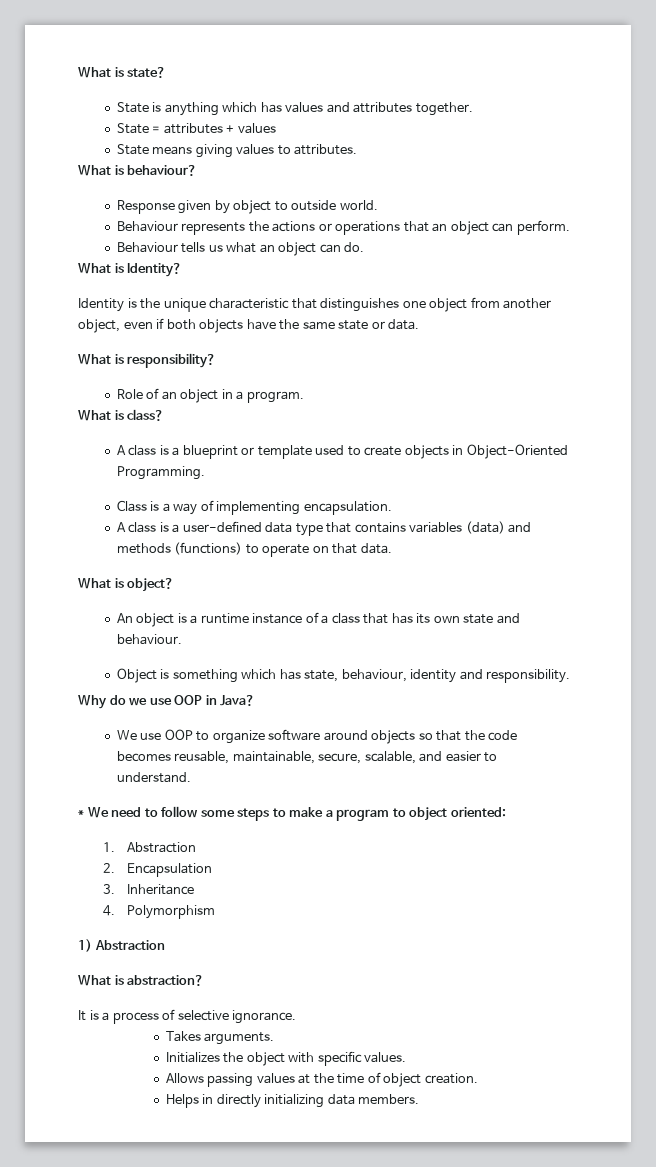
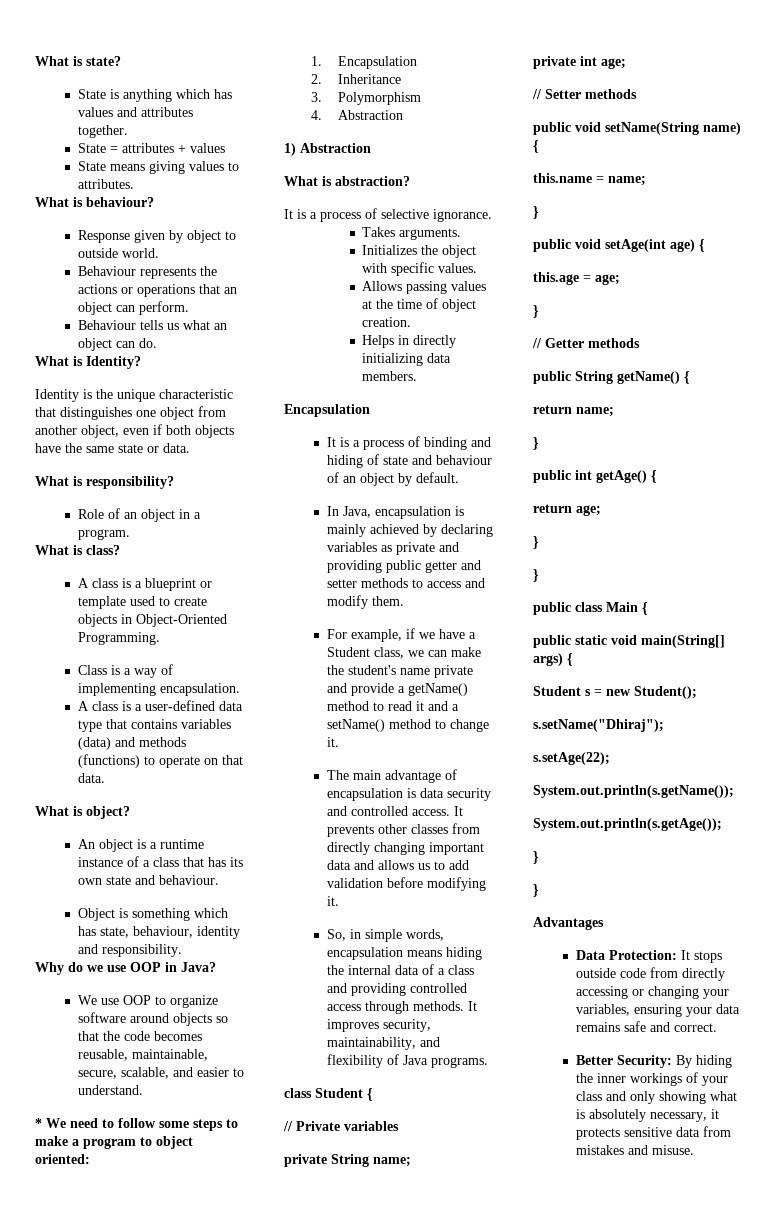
- 1. Abstraction
- 2. Encapsulation
- 3. Inheritance
+ 1. Encapsulation
+ 2. Inheritance
- 4. Polymorphism
+ 3. Polymorphism
+ 4. Abstraction
  Helps in directly initializing data members.
+ Encapsulation
+ It is a process of binding and hiding of state and behaviour of an object by default.
+ In Java, encapsulation is mainly achieved by declaring variables as private and providing public getter and setter methods to access and modify them.
+ For example, if we have a Student class, we can make the student's name private and provide a getName() method to read it and a setName() method to change it.
+ The main advantage of encapsulation is data security and controlled access. It prevents other classes from directly changing important data and allows us to add validation before modifying it.
+ So, in simple words, encapsulation means hiding the internal data of a class and providing controlled access through methods. It improves security, maintainability, and flexibility of Java programs.
+ class Student {
+ // Private variables
+ private String name;
+ private int age;
+ // Setter methods
+ public void setName(String name) {
+ this.name = name;
+ }
+ public void setAge(int age) {
+ this.age = age;
+ }
+ // Getter methods
+ public String getName() {
+ return name;
+ }
+ public int getAge() {
+ return age;
+ }
+ }
+ public class Main {
+ public static void main(String[] args) {
+ Student s = new Student();
+ s.setName("Dhiraj");
+ s.setAge(22);
+ System.out.println(s.getName());
+ System.out.println(s.getAge());
+ }
+ }
+ Advantages
+ Data Protection: It stops outside code from directly accessing or changing your variables, ensuring your data remains safe and correct.
+ Better Security: By hiding the inner workings of your class and only showing what is absolutely necessary, it protects sensitive data from mistakes and misuse.

